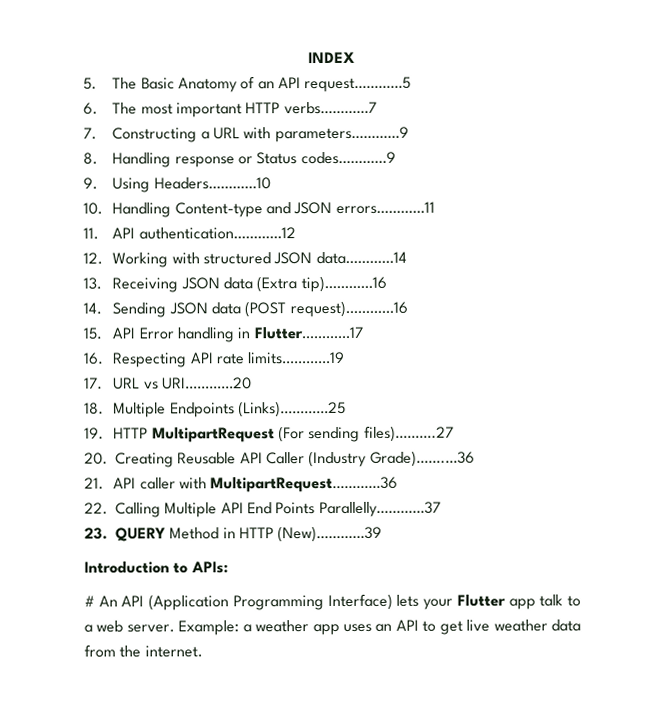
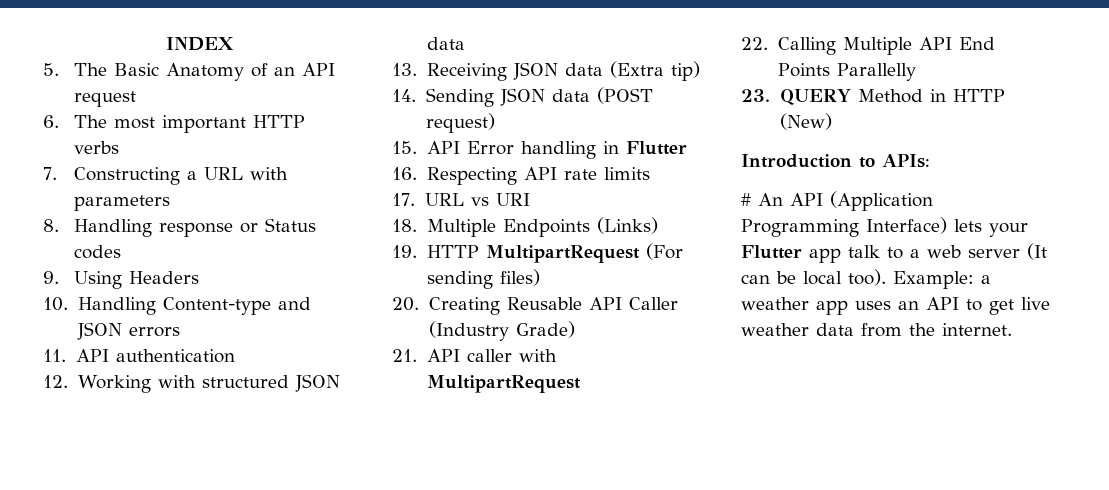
- 5. The Basic Anatomy of an API request…………5
+ 5. The Basic Anatomy of an API request
- 6. The most important HTTP verbs…………7
+ 6. The most important HTTP verbs
- 7. Constructing a URL with parameters…………9
+ 7. Constructing a URL with parameters
- 8. Handling response or Status codes…………9
+ 8. Handling response or Status codes
- 9. Using Headers…………10
+ 9. Using Headers
- 10. Handling Content-type and JSON errors…………11
+ 10. Handling Content-type and JSON errors
- 11. API authentication…………12
+ 11. API authentication
- 12. Working with structured JSON data…………14
+ 12. Working with structured JSON data
- 13. Receiving JSON data (Extra tip)…………16
+ 13. Receiving JSON data (Extra tip)
- 14. Sending JSON data (POST request)…………16
+ 14. Sending JSON data (POST request)
- 15. API Error handling in Flutter…………17
+ 15. API Error handling in Flutter
- 16. Respecting API rate limits…………19
+ 16. Respecting API rate limits
- 17. URL vs URI…………20
+ 17. URL vs URI
- 18. Multiple Endpoints (Links)…………25
+ 18. Multiple Endpoints (Links)
- 19. HTTP MultipartRequest (For sending files)……….27
+ 19. HTTP MultipartRequest (For sending files)
- 20. Creating Reusable API Caller (Industry Grade)…….…36
+ 20. Creating Reusable API Caller (Industry Grade)
- 21. API caller with MultipartRequest…………36
+ 21. API caller with MultipartRequest
- 22. Calling Multiple API End Points Parallelly…………37
+ 22. Calling Multiple API End Points Parallelly
- 23. QUERY Method in HTTP (New)…………39
+ 23. QUERY Method in HTTP (New)
- # An API (Application Programming Interface) lets your Flutter app talk to a web server.
+ # An API (Application Programming Interface) lets your Flutter app talk to a web server (It can be local too).

